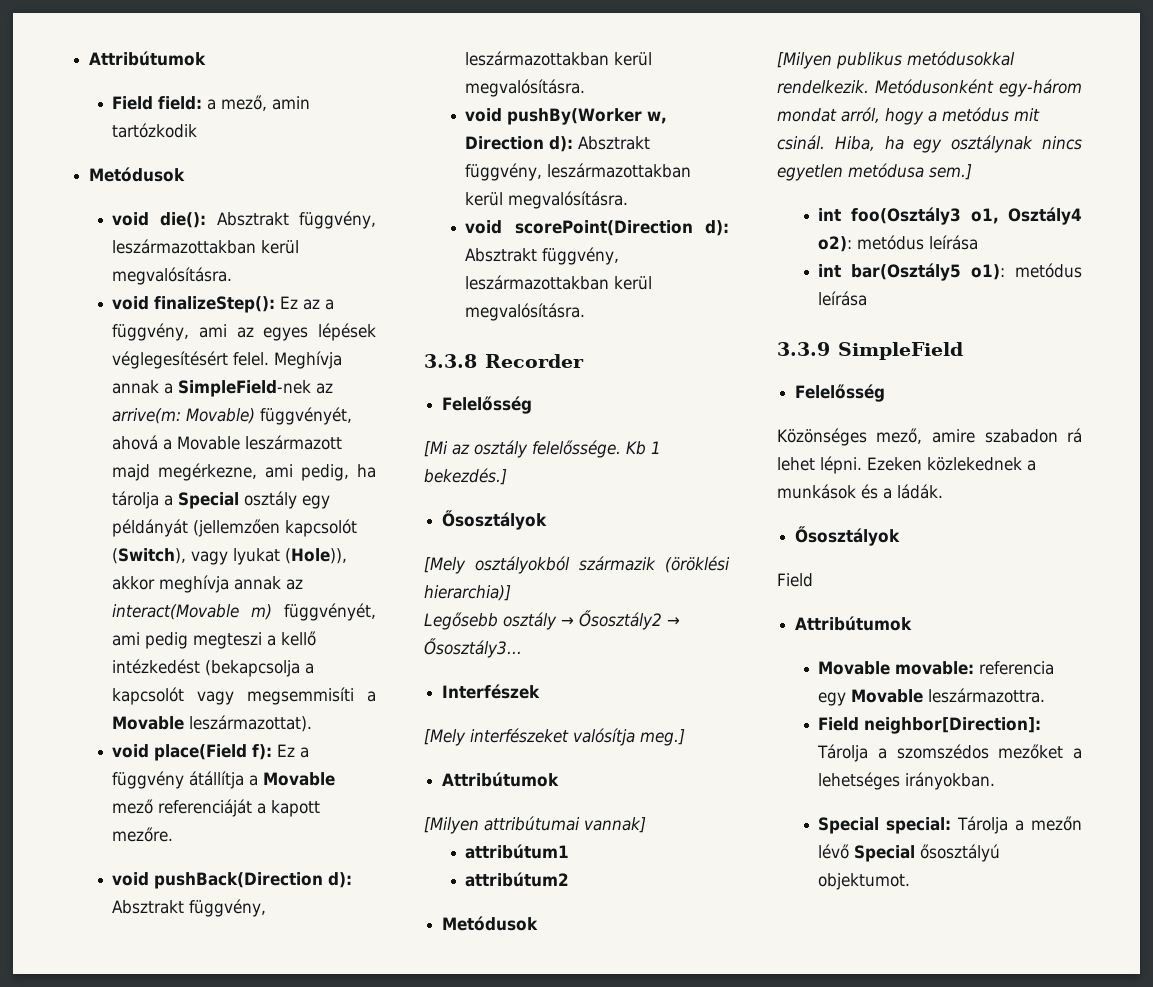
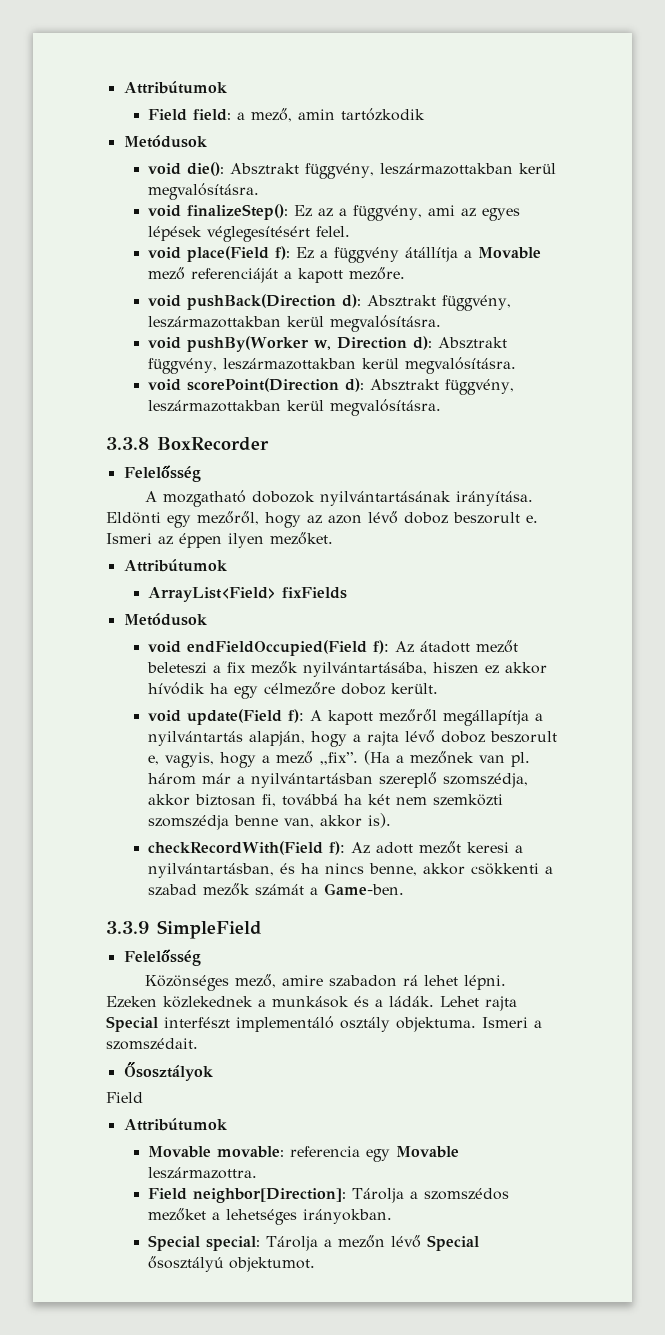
- Meghívja annak a SimpleField-nek az arrive(m: Movable) függvényét, ahová a Movable leszármazott majd megérkezne, ami pedig, ha tárolja a Special osztály egy példányát (jellemzően kapcsolót (Switch), vagy lyukat (Hole)), akkor meghívja annak az interact(Movable m) függvényét, ami pedig megteszi a kellő intézkedést (bekapcsolja a kapcsolót vagy megsemmisíti a Movable leszármazottat).
- 3.3.8 Recorder
+ 3.3.8 BoxRecorder
  Felelősség
- [Mi az osztály felelőssége. Kb 1 bekezdés.]
- Ősosztályok
- [Mely osztályokból származik (öröklési hierarchia)]
- Legősebb osztály → Ősosztály2 → Ősosztály3...
- Interfészek
- [Mely interfészeket valósítja meg.]
+ A mozgatható dobozok nyilvántartásának irányítása. Eldönti egy mezőről, hogy az azon lévő doboz beszorult e. Ismeri az éppen ilyen mezőket.
  Attribútumok
- [Milyen attribútumai vannak]
- attribútum1
- attribútum2
+ ArrayList<Field> fixFields
  Metódusok
- [Milyen publikus metódusokkal rendelkezik. Metódusonként egy-három mondat arról, hogy a metódus mit csinál. Hiba, ha egy osztálynak nincs egyetlen metódusa sem.]
- int foo(Osztály3 o1, Osztály4 o2): metódus leírása
- int bar(Osztály5 o1): metódus leírása
+ void endFieldOccupied(Field f): Az átadott mezőt beleteszi a fix mezők nyilvántartásába, hiszen ez akkor hívódik ha egy célmezőre doboz került.
+ void update(Field f): A kapott mezőről megállapítja a nyilvántartás alapján, hogy a rajta lévő doboz beszorult e, vagyis, hogy a mező „fix”. (Ha a mezőnek van pl. három már a nyilvántartásban szereplő szomszédja, akkor biztosan fi, továbbá ha két nem szemközti szomszédja benne van, akkor is).
+ checkRecordWith(Field f): Az adott mezőt keresi a nyilvántartásban, és ha nincs benne, akkor csökkenti a szabad mezők számát a Game-ben.
+ Lehet rajta Special interfészt implementáló osztály objektuma. Ismeri a szomszédait.

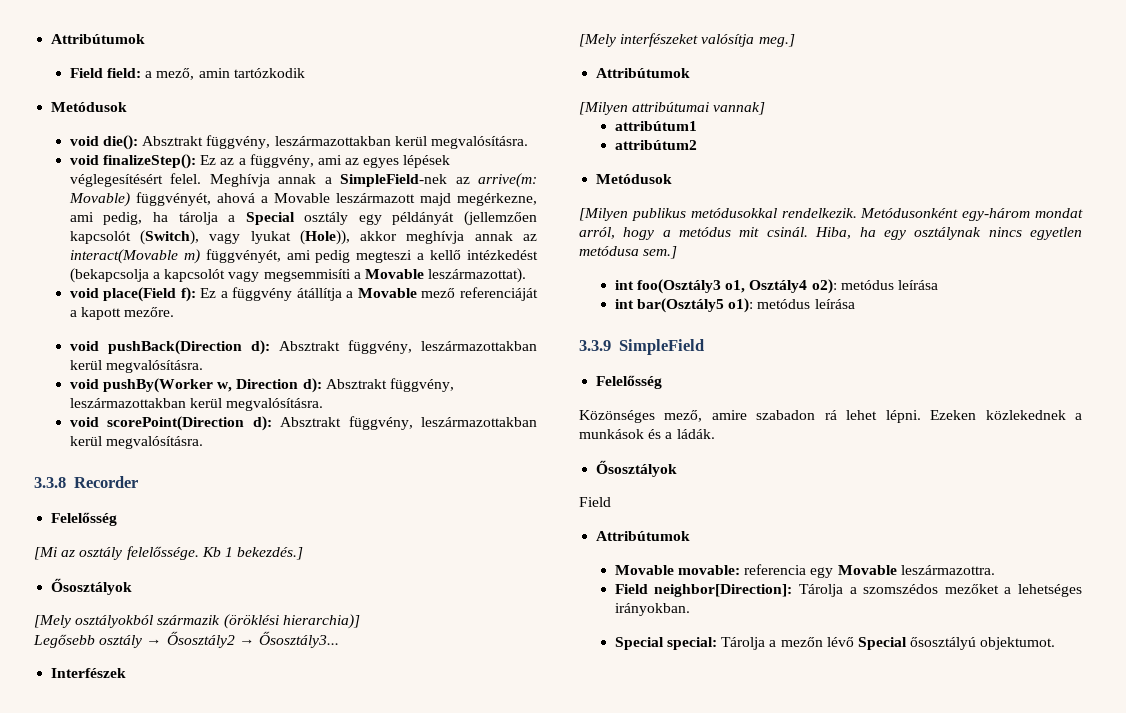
+ Meghívja annak a SimpleField-nek az arrive(m: Movable) függvényét, ahová a Movable leszármazott majd megérkezne, ami pedig, ha tárolja a Special osztály egy példányát (jellemzően kapcsolót (Switch), vagy lyukat (Hole)), akkor meghívja annak az interact(Movable m) függvényét, ami pedig megteszi a kellő intézkedést (bekapcsolja a kapcsolót vagy megsemmisíti a Movable leszármazottat).
- 3.3.8 BoxRecorder
+ 3.3.8 Recorder
  Felelősség
- A mozgatható dobozok nyilvántartásának irányítása. Eldönti egy mezőről, hogy az azon lévő doboz beszorult e. Ismeri az éppen ilyen mezőket.
+ [Mi az osztály felelőssége. Kb 1 bekezdés.]
+ Ősosztályok
+ [Mely osztályokból származik (öröklési hierarchia)]
+ Legősebb osztály → Ősosztály2 → Ősosztály3...
+ Interfészek
+ [Mely interfészeket valósítja meg.]
  Attribútumok
- ArrayList<Field> fixFields
+ [Milyen attribútumai vannak]
+ attribútum1
+ attribútum2
  Metódusok
- void endFieldOccupied(Field f): Az átadott mezőt beleteszi a fix mezők nyilvántartásába, hiszen ez akkor hívódik ha egy célmezőre doboz került.
- void update(Field f): A kapott mezőről megállapítja a nyilvántartás alapján, hogy a rajta lévő doboz beszorult e, vagyis, hogy a mező „fix”. (Ha a mezőnek van pl. három már a nyilvántartásban szereplő szomszédja, akkor biztosan fi, továbbá ha két nem szemközti szomszédja benne van, akkor is).
- checkRecordWith(Field f): Az adott mezőt keresi a nyilvántartásban, és ha nincs benne, akkor csökkenti a szabad mezők számát a Game-ben.
+ [Milyen publikus metódusokkal rendelkezik. Metódusonként egy-három mondat arról, hogy a metódus mit csinál. Hiba, ha egy osztálynak nincs egyetlen metódusa sem.]
+ int foo(Osztály3 o1, Osztály4 o2): metódus leírása
+ int bar(Osztály5 o1): metódus leírása
- Lehet rajta Special interfészt implementáló osztály objektuma. Ismeri a szomszédait.

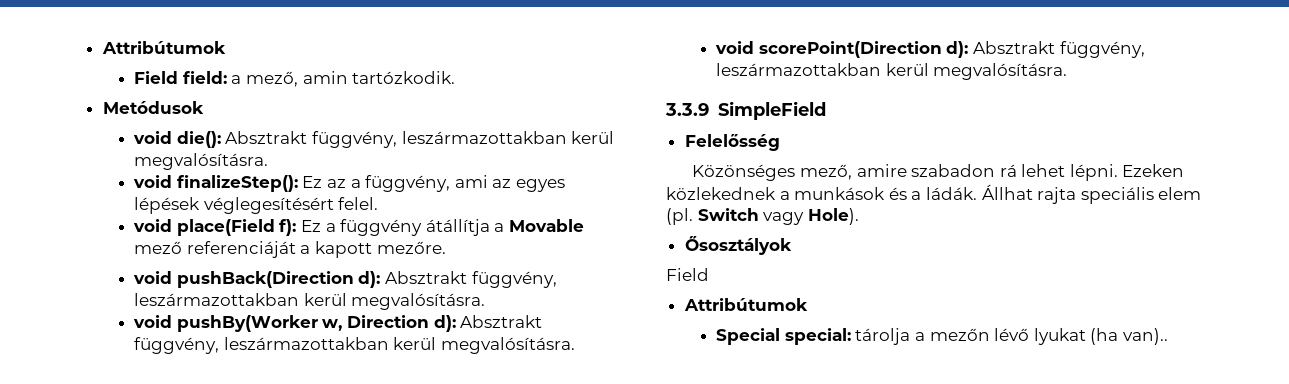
- Field field: a mező, amin tartózkodik
+ Field field: a mező, amin tartózkodik.
- Meghívja annak a SimpleField-nek az arrive(m: Movable) függvényét, ahová a Movable leszármazott majd megérkezne, ami pedig, ha tárolja a Special osztály egy példányát (jellemzően kapcsolót (Switch), vagy lyukat (Hole)), akkor meghívja annak az interact(Movable m) függvényét, ami pedig megteszi a kellő intézkedést (bekapcsolja a kapcsolót vagy megsemmisíti a Movable leszármazottat).
- 3.3.8 Recorder
- Felelősség
- [Mi az osztály felelőssége. Kb 1 bekezdés.]
- Ősosztályok
- [Mely osztályokból származik (öröklési hierarchia)]
- Legősebb osztály → Ősosztály2 → Ősosztály3...
- Interfészek
- [Mely interfészeket valósítja meg.]
- Attribútumok
- [Milyen attribútumai vannak]
- attribútum1
- attribútum2
- Metódusok
- [Milyen publikus metódusokkal rendelkezik. Metódusonként egy-három mondat arról, hogy a metódus mit csinál. Hiba, ha egy osztálynak nincs egyetlen metódusa sem.]
- int foo(Osztály3 o1, Osztály4 o2): metódus leírása
- int bar(Osztály5 o1): metódus leírása
- Ezeken közlekednek a munkások és a ládák.
+ Ezeken közlekednek a munkások és a ládák. Állhat rajta speciális elem (pl. Switch vagy Hole).
  Ősosztályok
  Field
  Attribútumok
- Movable movable: referencia egy Movable leszármazottra.
- Field neighbor[Direction]: Tárolja a szomszédos mezőket a lehetséges irányokban.
- Special special: Tárolja a mezőn lévő Special ősosztályú objektumot.
+ Special special: tárolja a mezőn lévő lyukat (ha van)..

